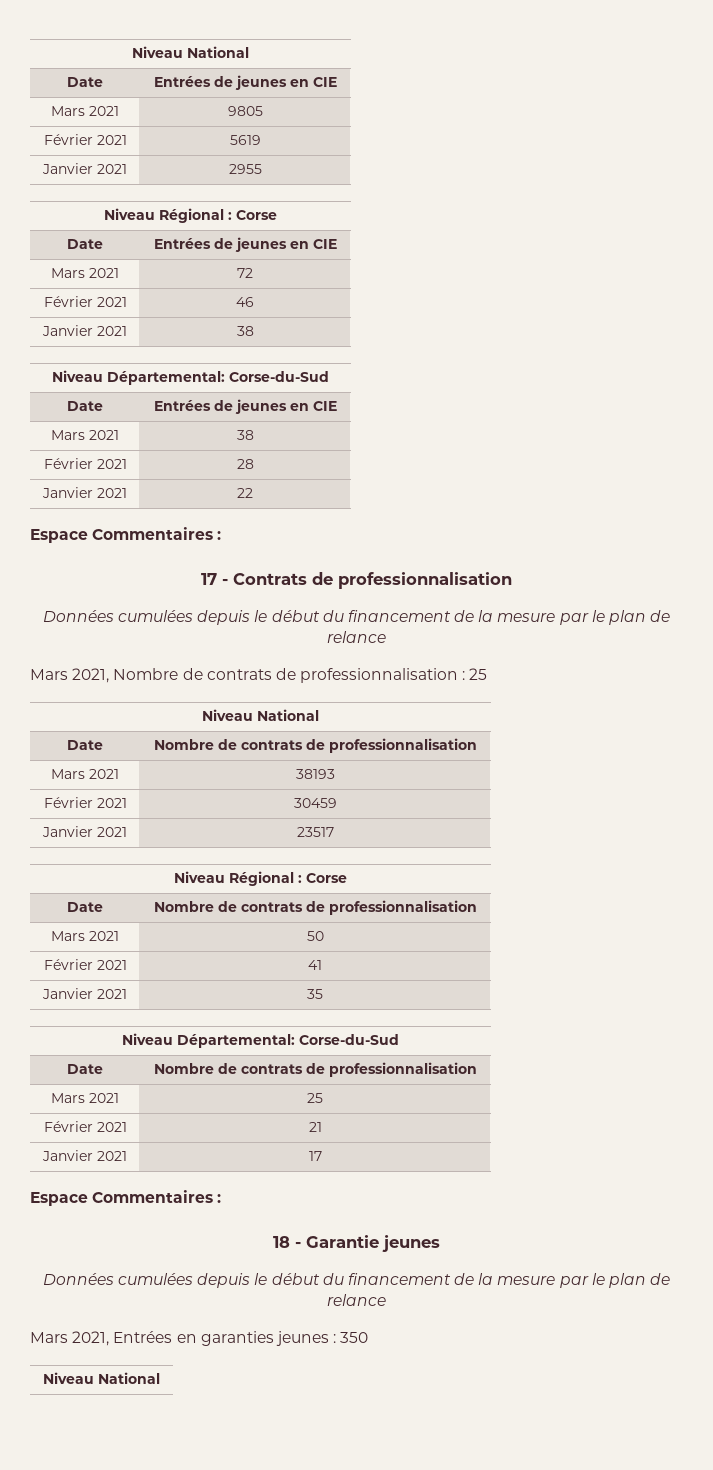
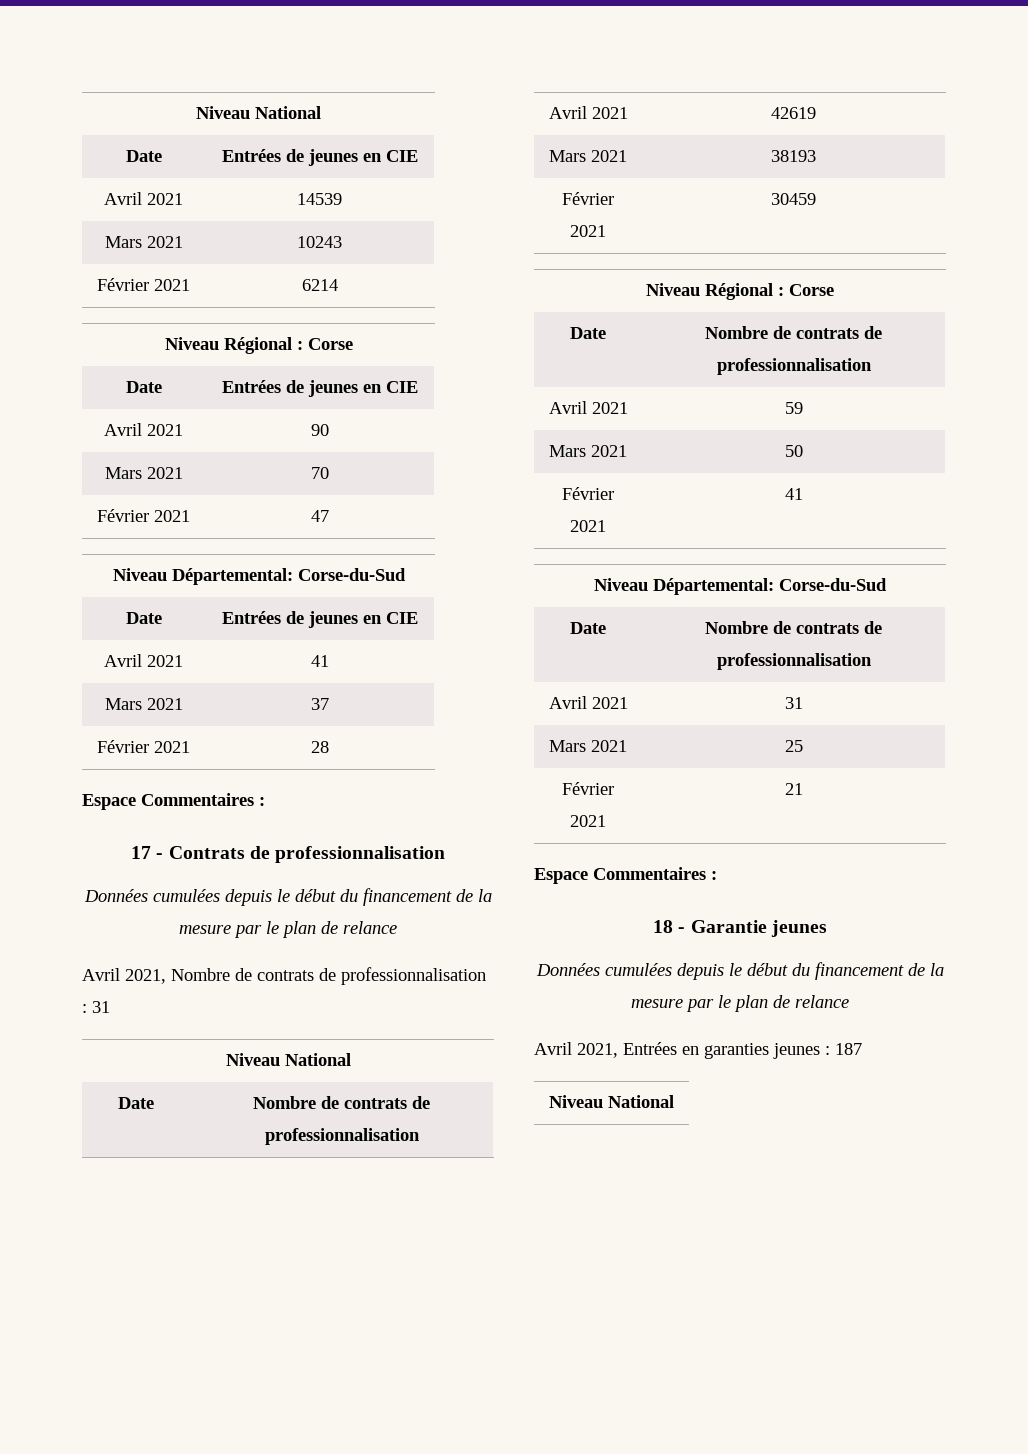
- Mars 2021 | 9805
- Février 2021 | 5619
- Janvier 2021 | 2955
+ Avril 2021 | 14539
+ Mars 2021 | 10243
+ Février 2021 | 6214
- Mars 2021 | 72
- Février 2021 | 46
- Janvier 2021 | 38
+ Avril 2021 | 90
+ Mars 2021 | 70
+ Février 2021 | 47
- Mars 2021 | 38
+ Avril 2021 | 41
+ Mars 2021 | 37
- Janvier 2021 | 22
- Mars 2021, Nombre de contrats de professionnalisation : 25
+ Avril 2021, Nombre de contrats de professionnalisation : 31
+ Avril 2021 | 42619
- Janvier 2021 | 23517
+ Avril 2021 | 59
- Janvier 2021 | 35
+ Avril 2021 | 31
- Janvier 2021 | 17
- Mars 2021, Entrées en garanties jeunes : 350
+ Avril 2021, Entrées en garanties jeunes : 187

